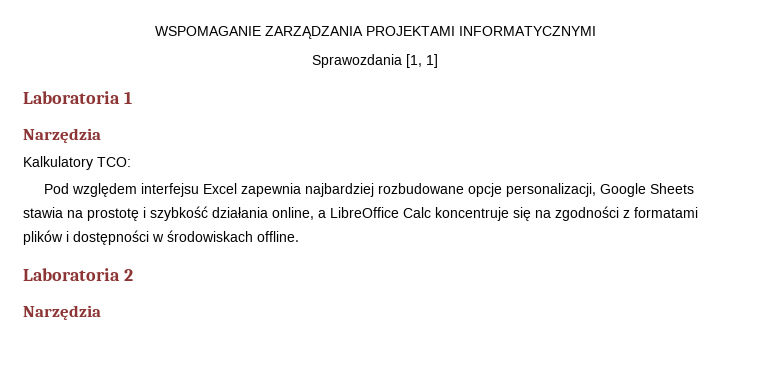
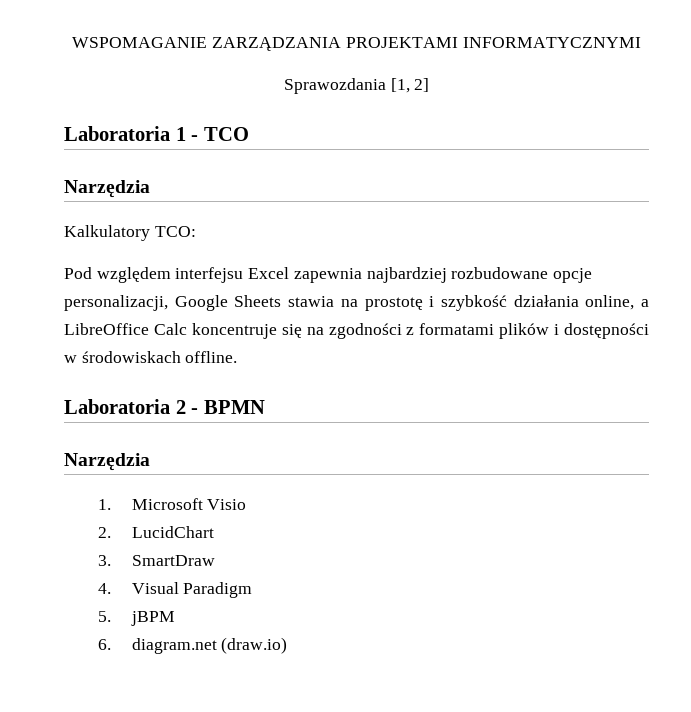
- Sprawozdania [1, 1]
+ Sprawozdania [1, 2]
- Laboratoria 1
+ Laboratoria 1 - TCO
- Laboratoria 2
+ Laboratoria 2 - BPMN
  Narzędzia
+ 1. Microsoft Visio
+ 2. LucidChart
+ 3. SmartDraw
+ 4. Visual Paradigm
+ 5. jBPM
+ 6. diagram.net (draw.io)

